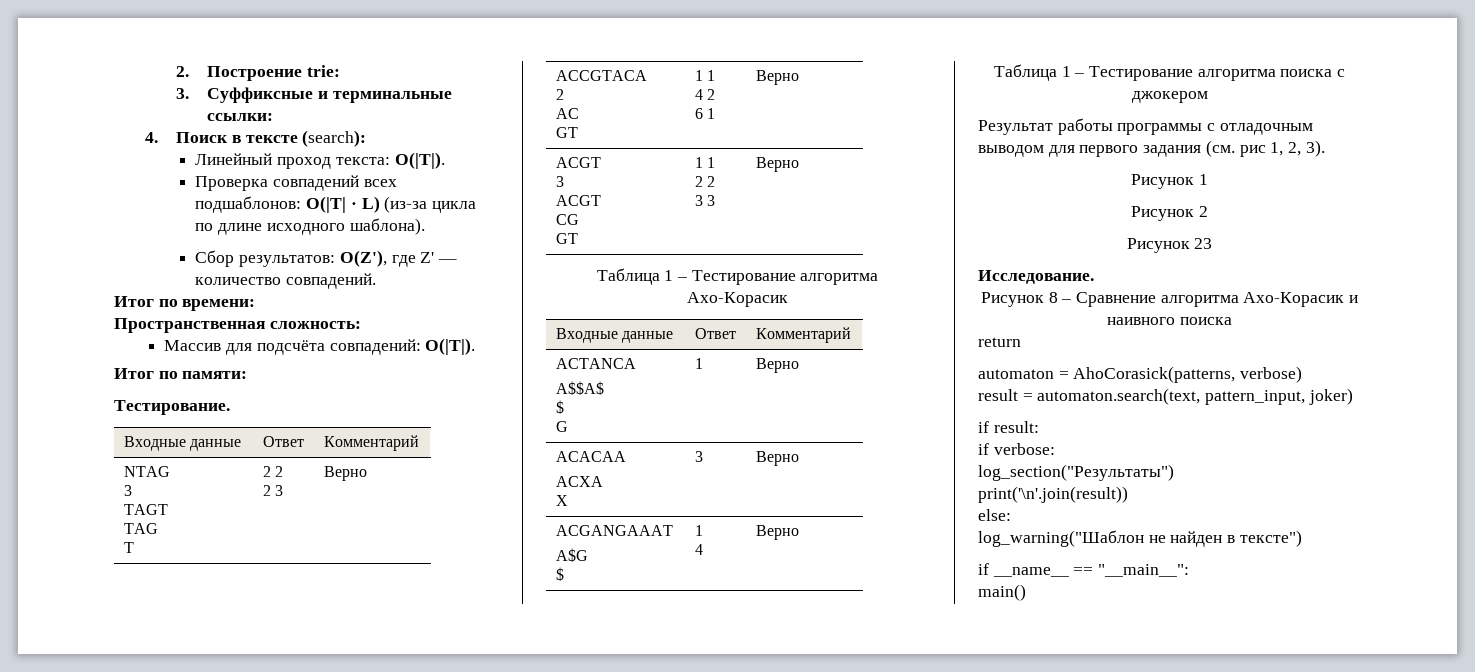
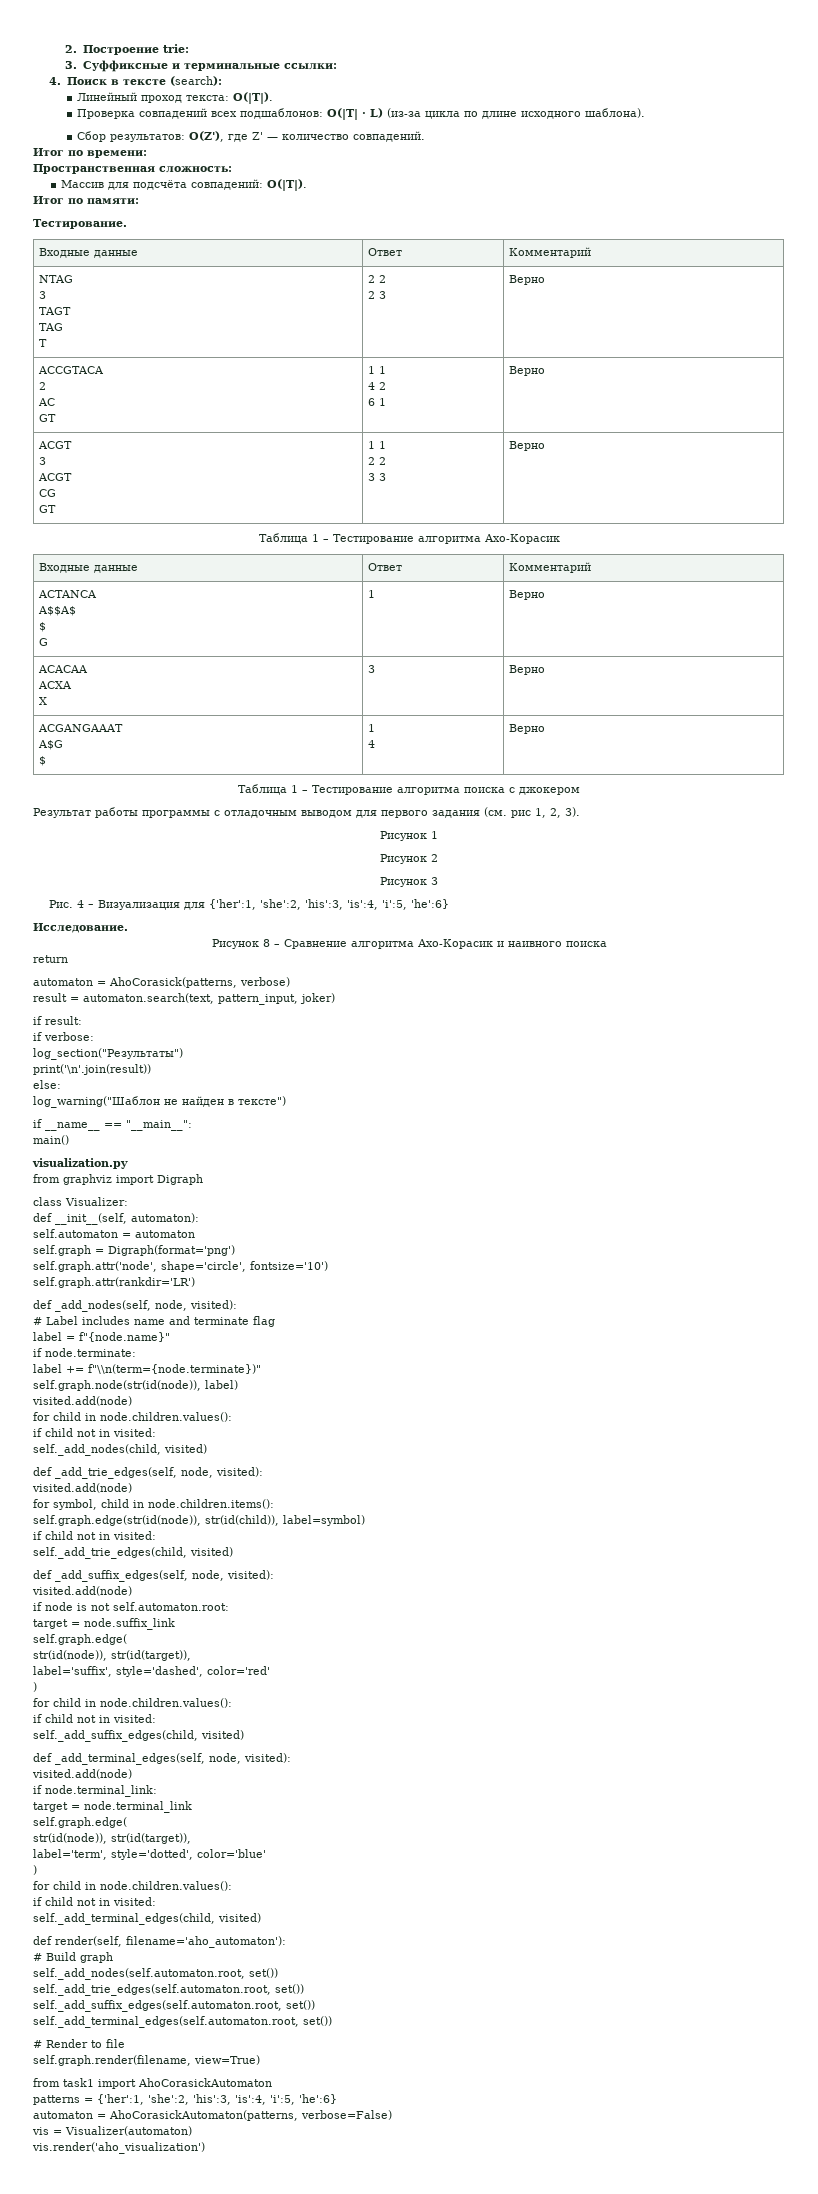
- Рисунок 23
+ Рисунок 3
+ Рис. 4 – Визуализация для {'her':1, 'she':2, 'his':3, 'is':4, 'i':5, 'he':6}
+ visualization.py
+ from graphviz import Digraph
+ class Visualizer:
+ def __init__(self, automaton):
+ self.automaton = automaton
+ self.graph = Digraph(format='png')
+ self.graph.attr('node', shape='circle', fontsize='10')
+ self.graph.attr(rankdir='LR')
+ def _add_nodes(self, node, visited):
+ # Label includes name and terminate flag
+ label = f"{node.name}"
+ if node.terminate:
+ label += f"\\n(term={node.terminate})"
+ self.graph.node(str(id(node)), label)
+ visited.add(node)
+ for child in node.children.values():
+ if child not in visited:
+ self._add_nodes(child, visited)
+ def _add_trie_edges(self, node, visited):
+ visited.add(node)
+ for symbol, child in node.children.items():
+ self.graph.edge(str(id(node)), str(id(child)), label=symbol)
+ if child not in visited:
+ self._add_trie_edges(child, visited)
+ def _add_suffix_edges(self, node, visited):
+ visited.add(node)
+ if node is not self.automaton.root:
+ target = node.suffix_link
+ self.graph.edge(
+ str(id(node)), str(id(target)),
+ label='suffix', style='dashed', color='red'
+ )
+ for child in node.children.values():
+ if child not in visited:
+ self._add_suffix_edges(child, visited)
+ def _add_terminal_edges(self, node, visited):
+ visited.add(node)
+ if node.terminal_link:
+ target = node.terminal_link
+ self.graph.edge(
+ str(id(node)), str(id(target)),
+ label='term', style='dotted', color='blue'
+ )
+ for child in node.children.values():
+ if child not in visited:
+ self._add_terminal_edges(child, visited)
+ def render(self, filename='aho_automaton'):
+ # Build graph
+ self._add_nodes(self.automaton.root, set())
+ self._add_trie_edges(self.automaton.root, set())
+ self._add_suffix_edges(self.automaton.root, set())
+ self._add_terminal_edges(self.automaton.root, set())
+ # Render to file
+ self.graph.render(filename, view=True)
+ from task1 import AhoCorasickAutomaton
+ patterns = {'her':1, 'she':2, 'his':3, 'is':4, 'i':5, 'he':6}
+ automaton = AhoCorasickAutomaton(patterns, verbose=False)
+ vis = Visualizer(automaton)
+ vis.render('aho_visualization')

